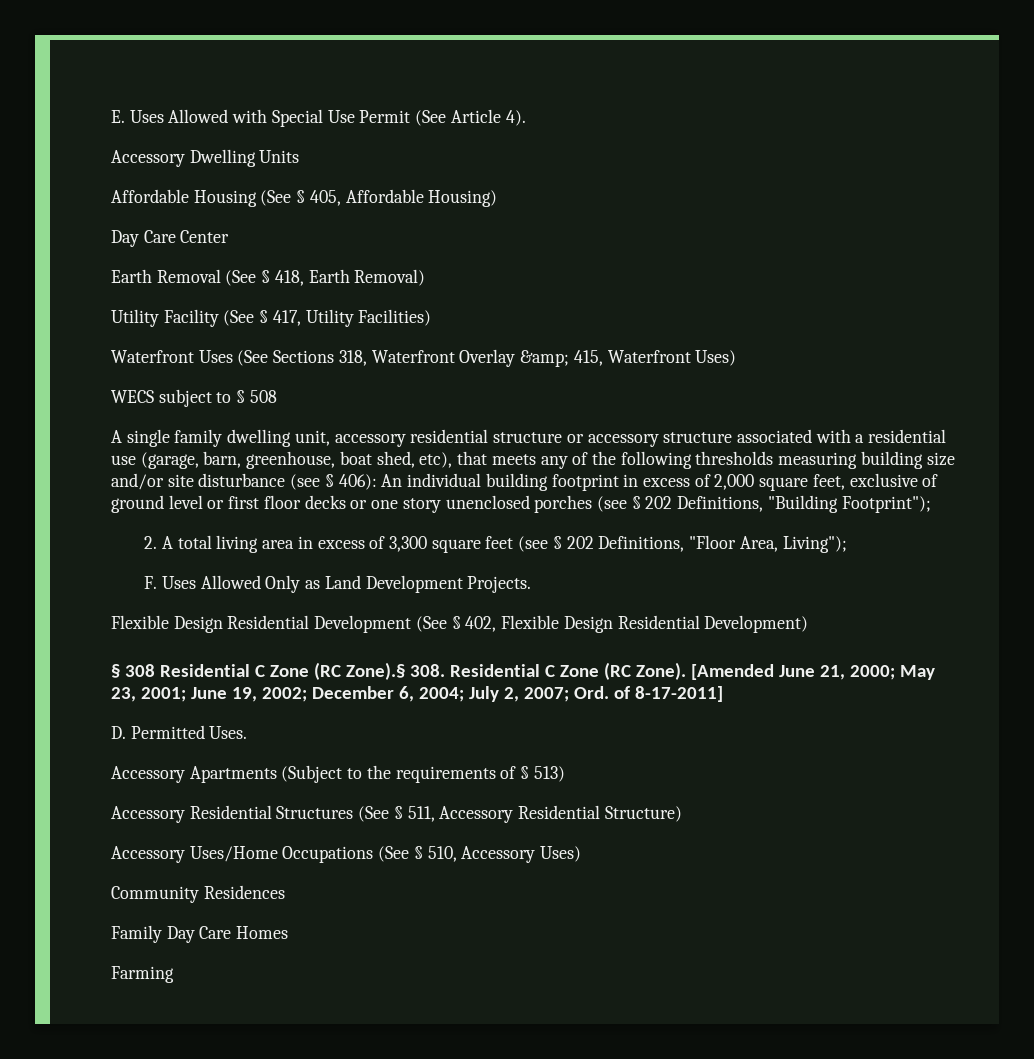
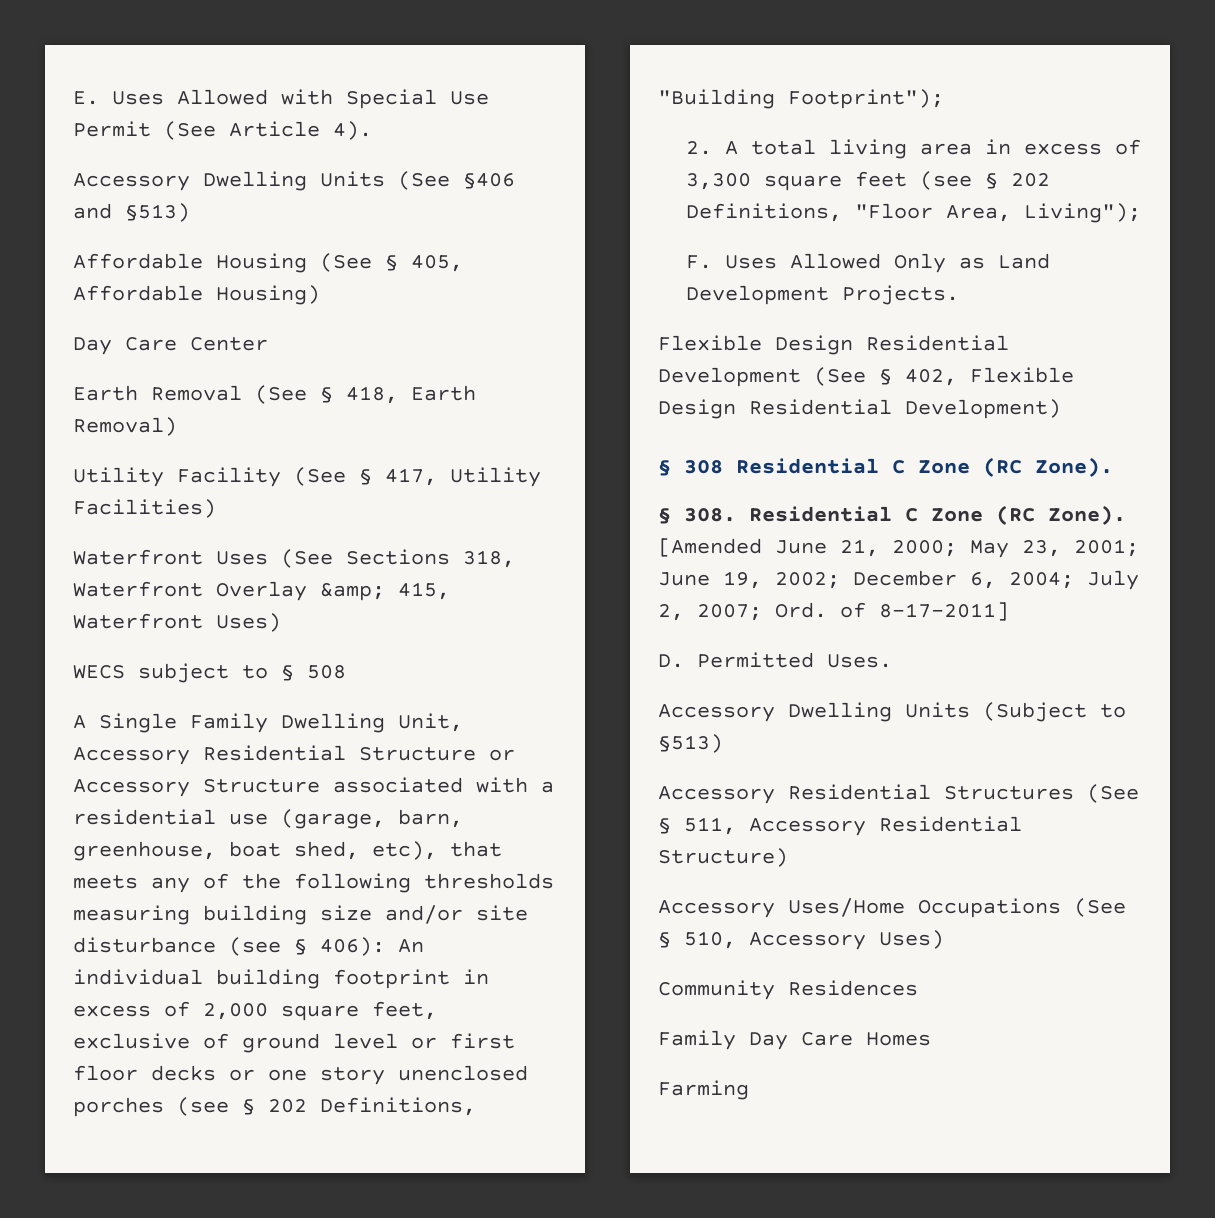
- Accessory Dwelling Units
+ Accessory Dwelling Units (See §406 and §513)
- A single family dwelling unit, accessory residential structure or accessory structure associated with a residential use (garage, barn, greenhouse, boat shed, etc), that meets any of the following thresholds measuring building size and/or site disturbance (see § 406): An individual building footprint in excess of 2,000 square feet, exclusive of ground level or first floor decks or one story unenclosed porches (see § 202 Definitions, "Building Footprint");
+ A Single Family Dwelling Unit, Accessory Residential Structure or Accessory Structure associated with a residential use (garage, barn, greenhouse, boat shed, etc), that meets any of the following thresholds measuring building size and/or site disturbance (see § 406): An individual building footprint in excess of 2,000 square feet, exclusive of ground level or first floor decks or one story unenclosed porches (see § 202 Definitions, "Building Footprint");
- § 308 Residential C Zone (RC Zone).§ 308. Residential C Zone (RC Zone).
+ § 308 Residential C Zone (RC Zone).
+ § 308. Residential C Zone (RC Zone).
- Accessory Apartments (Subject to the requirements of § 513)
+ Accessory Dwelling Units (Subject to §513)

